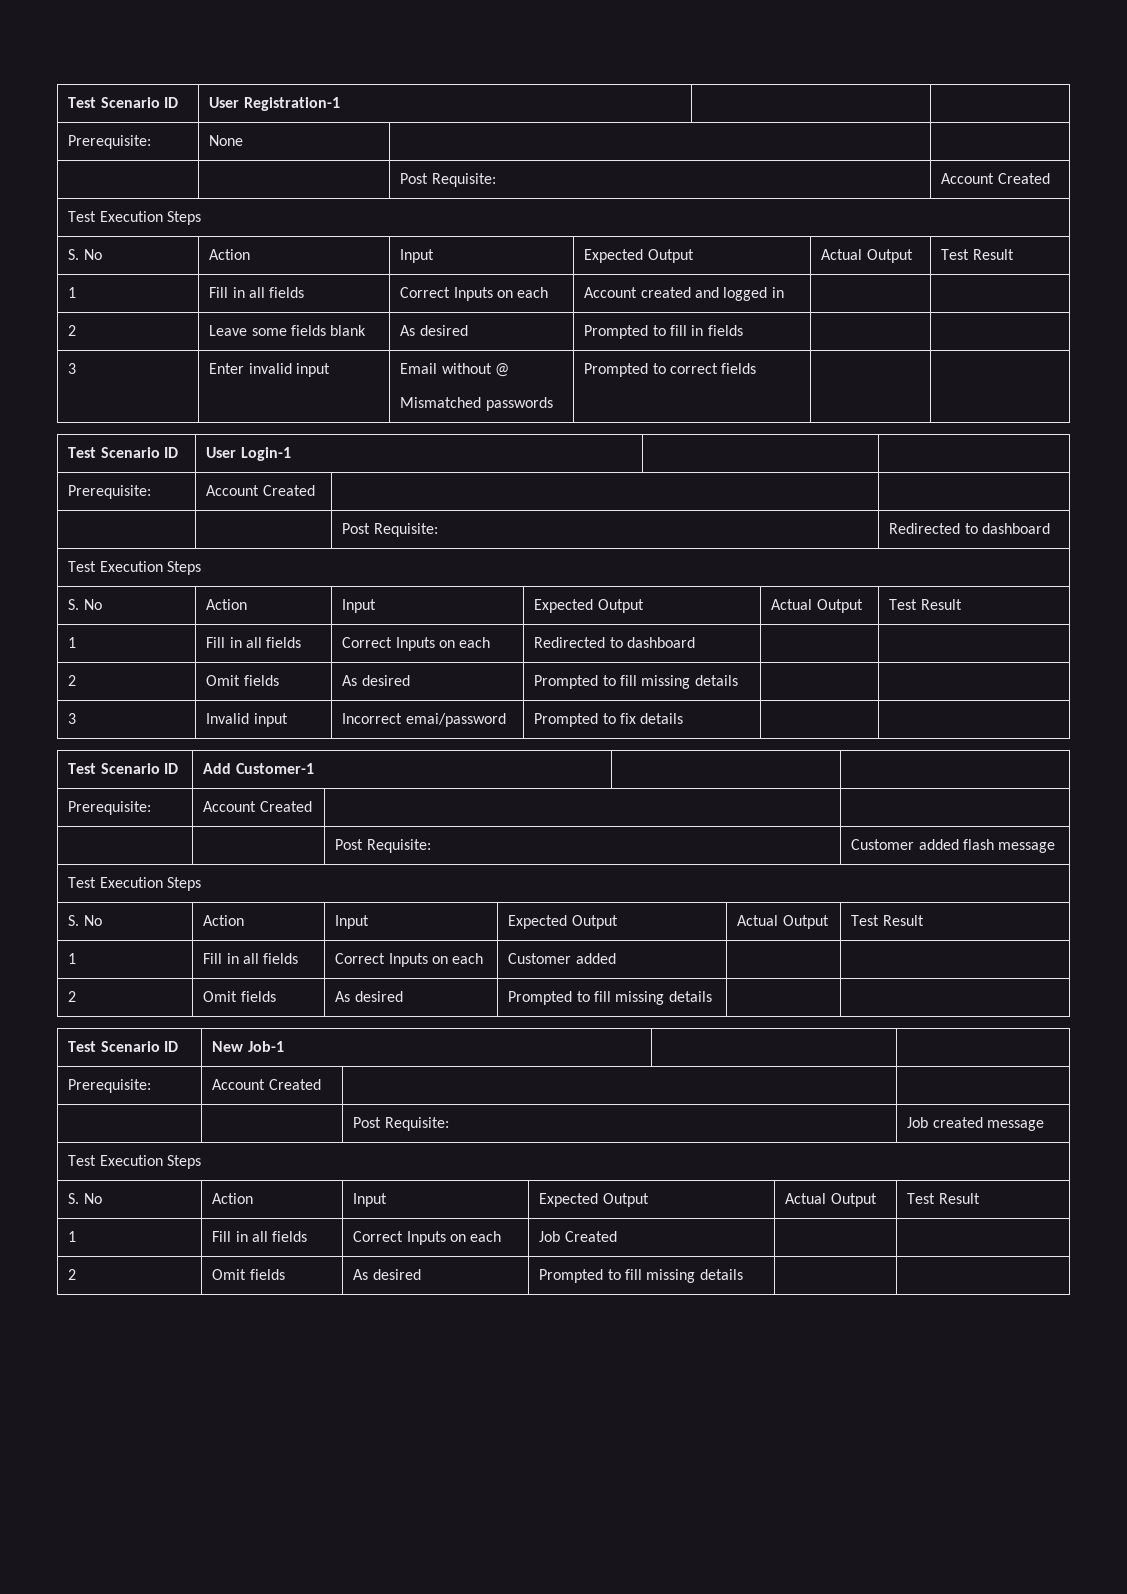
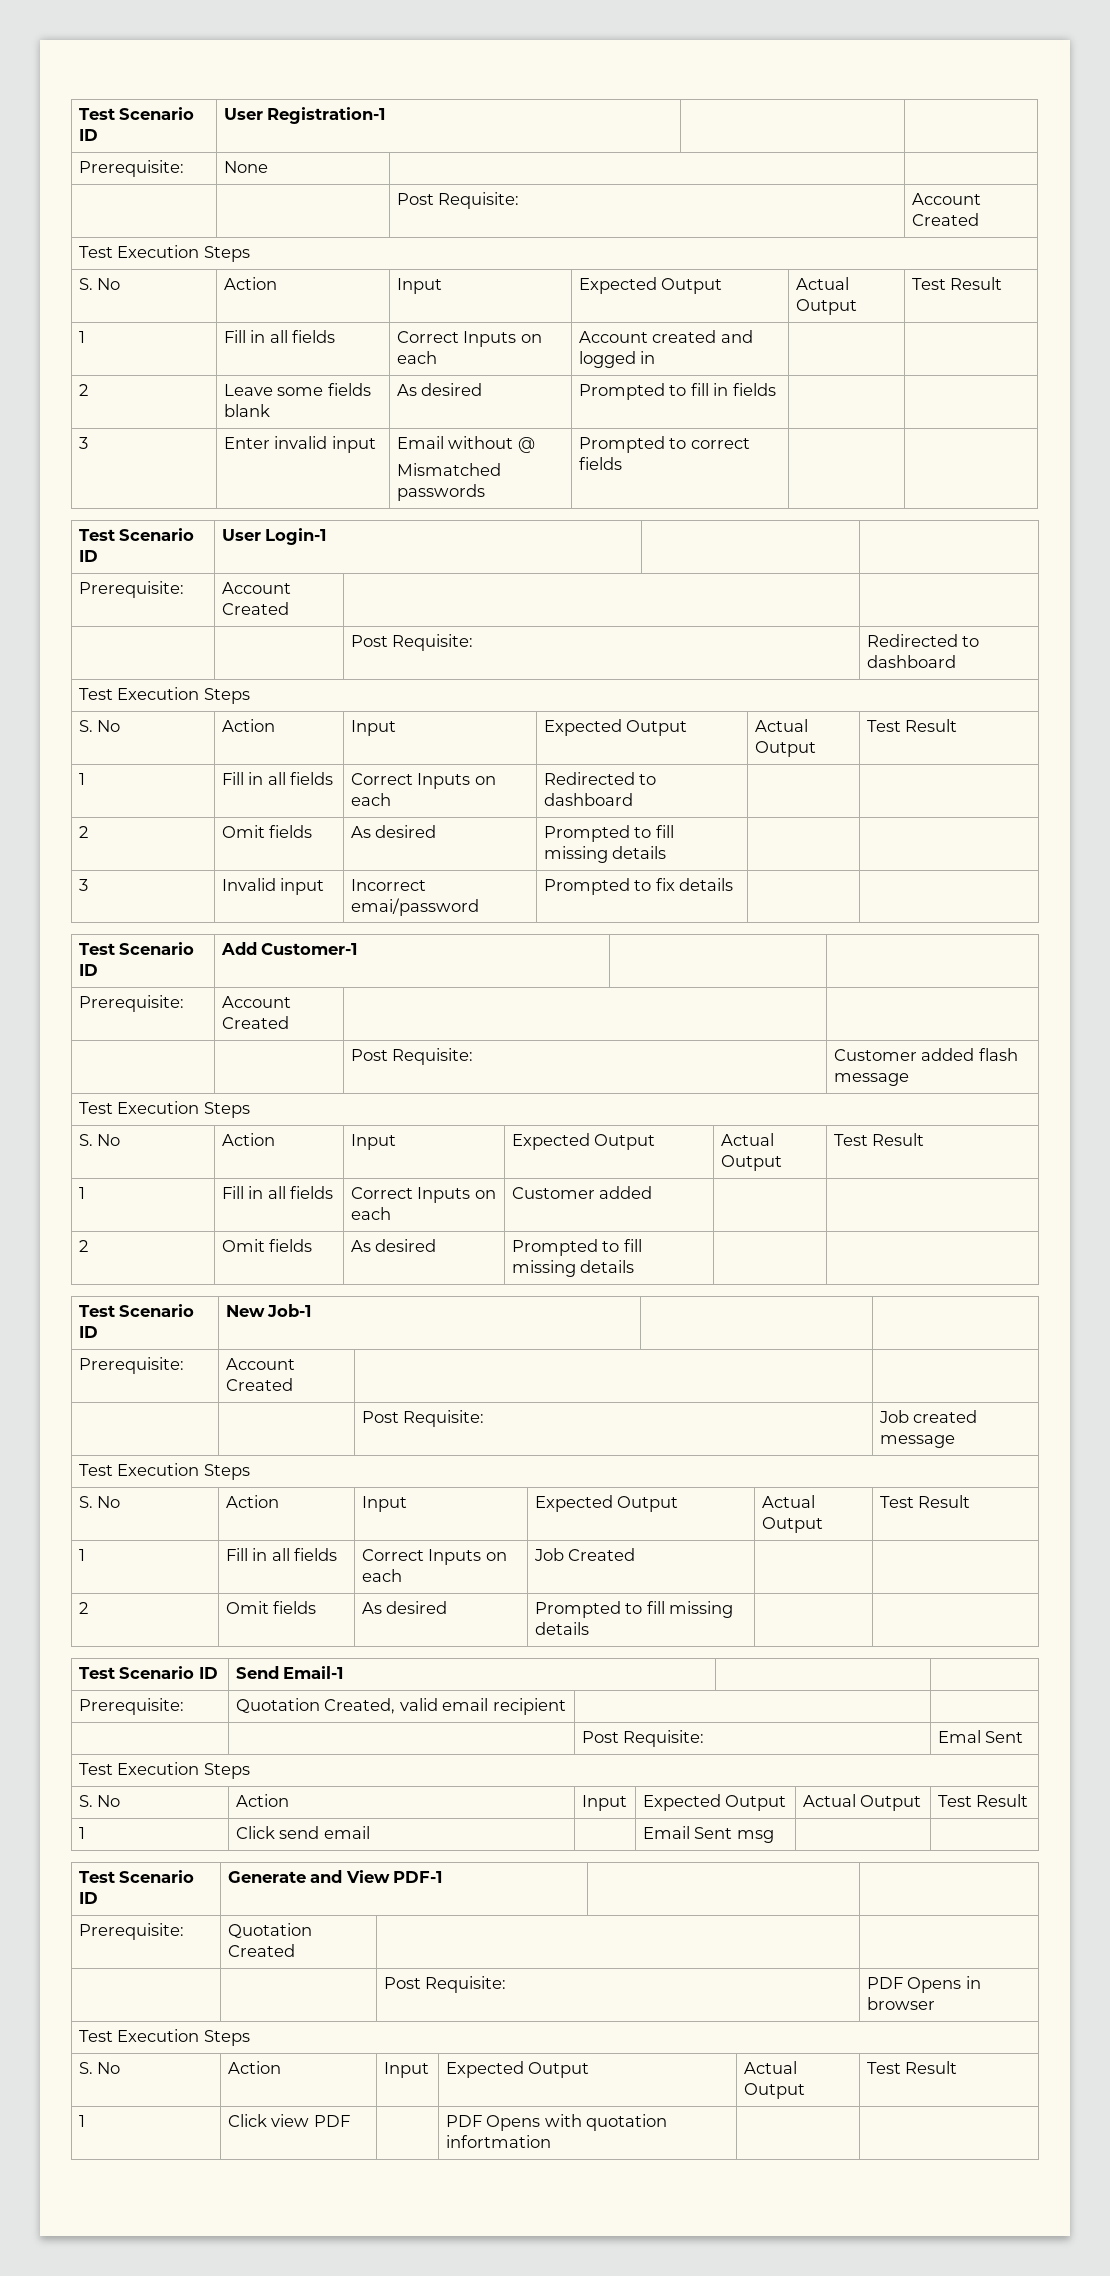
+ Test Scenario ID | Send Email-1 | |
+ Prerequisite: | Quotation Created, valid email recipient | |
+ | | Post Requisite: | Emal Sent
+ Test Execution Steps
+ S. No | Action | Input | Expected Output | Actual Output | Test Result
+ 1 | Click send email | | Email Sent msg | |
+ Test Scenario ID | Generate and View PDF-1 | |
+ Prerequisite: | Quotation Created | |
+ | | Post Requisite: | PDF Opens in browser
+ Test Execution Steps
+ S. No | Action | Input | Expected Output | Actual Output | Test Result
+ 1 | Click view PDF | | PDF Opens with quotation infortmation | |

